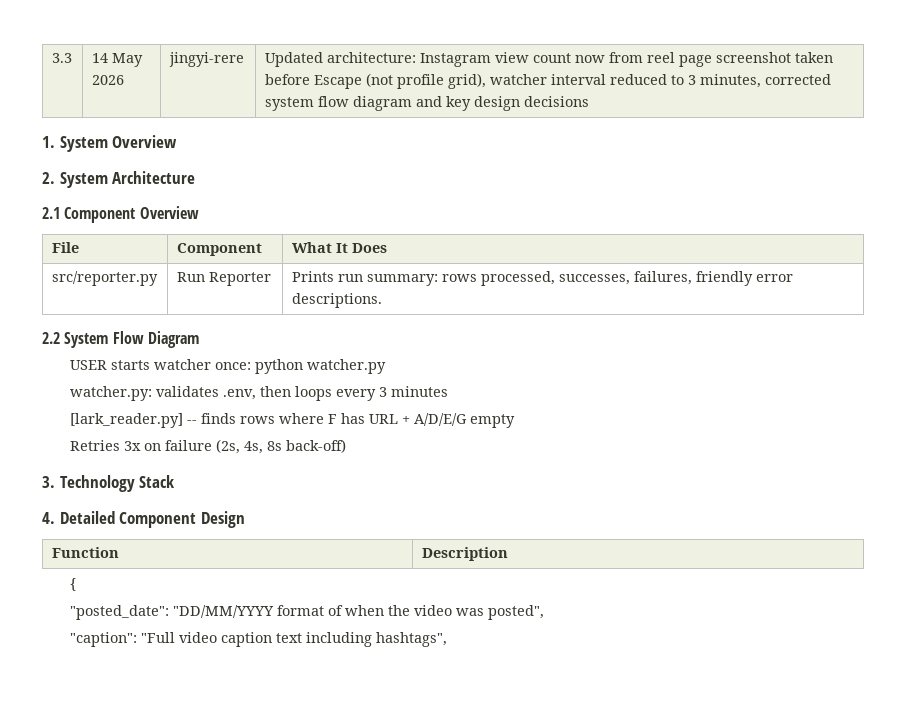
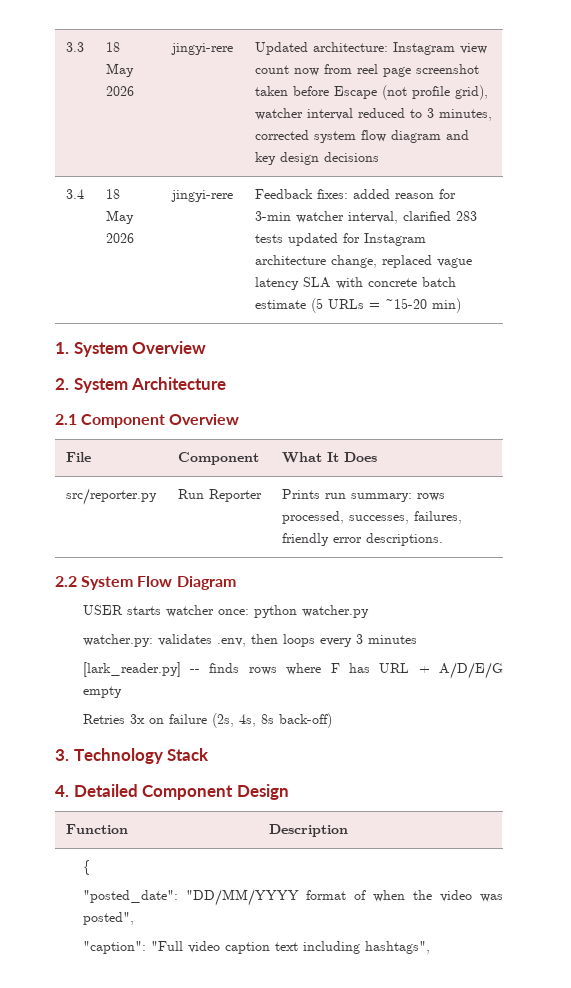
- 3.3 | 14 May 2026 | jingyi-rere | Updated architecture: Instagram view count now from reel page screenshot taken before Escape (not profile grid), watcher interval reduced to 3 minutes, corrected system flow diagram and key design decisions
+ 3.3 | 18 May 2026 | jingyi-rere | Updated architecture: Instagram view count now from reel page screenshot taken before Escape (not profile grid), watcher interval reduced to 3 minutes, corrected system flow diagram and key design decisions
+ 3.4 | 18 May 2026 | jingyi-rere | Feedback fixes: added reason for 3-min watcher interval, clarified 283 tests updated for Instagram architecture change, replaced vague latency SLA with concrete batch estimate (5 URLs = ~15-20 min)

